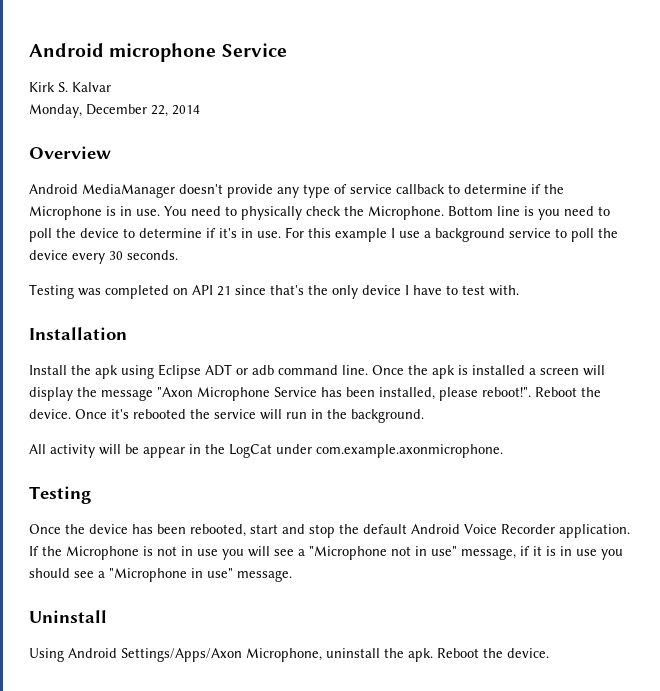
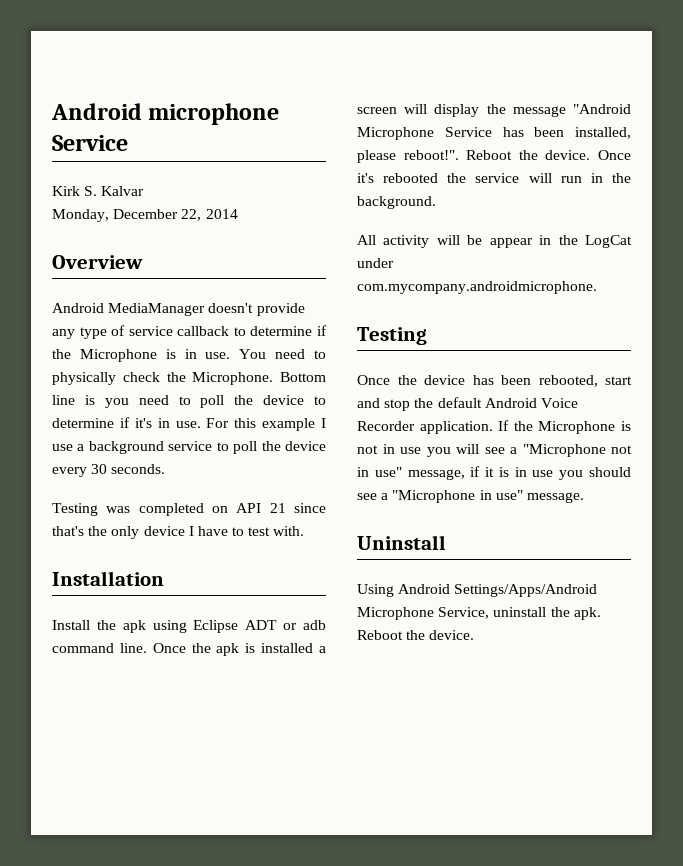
- Once the apk is installed a screen will display the message "Axon Microphone Service has been installed, please reboot!".
+ Once the apk is installed a screen will display the message "Android Microphone Service has been installed, please reboot!".
- All activity will be appear in the LogCat under com.example.axonmicrophone.
+ All activity will be appear in the LogCat under com.mycompany.androidmicrophone.
- Using Android Settings/Apps/Axon Microphone, uninstall the apk.
+ Using Android Settings/Apps/Android Microphone Service, uninstall the apk.

